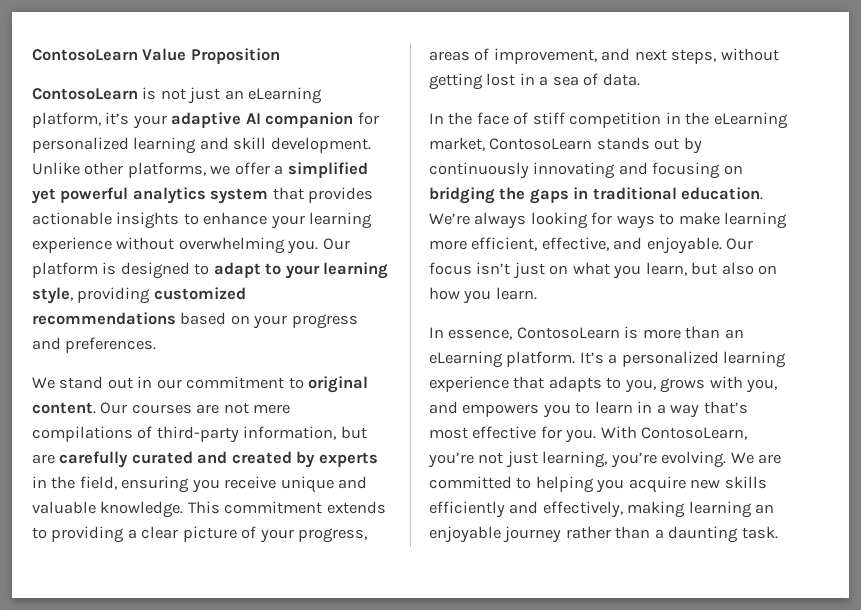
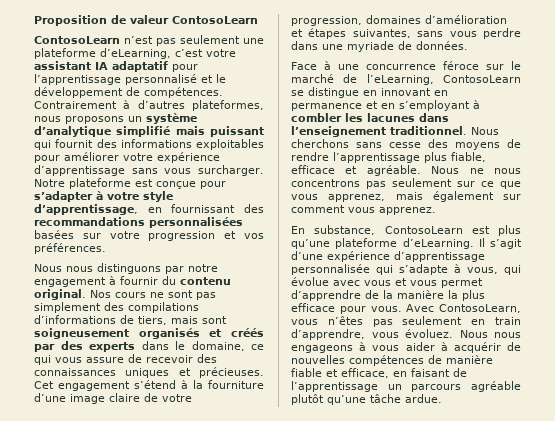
- ContosoLearn Value Proposition
- ContosoLearn is not just an eLearning platform, it’s your adaptive AI companion for personalized learning and skill development. Unlike other platforms, we offer a simplified yet powerful analytics system that provides actionable insights to enhance your learning experience without overwhelming you. Our platform is designed to adapt to your learning style, providing customized recommendations based on your progress and preferences.
- We stand out in our commitment to original content. Our courses are not mere compilations of third-party information, but are carefully curated and created by experts in the field, ensuring you receive unique and valuable knowledge. This commitment extends to providing a clear picture of your progress, areas of improvement, and next steps, without getting lost in a sea of data.
- In the face of stiff competition in the eLearning market, ContosoLearn stands out by continuously innovating and focusing on bridging the gaps in traditional education. We’re always looking for ways to make learning more efficient, effective, and enjoyable. Our focus isn’t just on what you learn, but also on how you learn.
- In essence, ContosoLearn is more than an eLearning platform. It’s a personalized learning experience that adapts to you, grows with you, and empowers you to learn in a way that’s most effective for you. With ContosoLearn, you’re not just learning, you’re evolving. We are committed to helping you acquire new skills efficiently and effectively, making learning an enjoyable journey rather than a daunting task.
+ Proposition de valeur ContosoLearn
+ ContosoLearn n’est pas seulement une plateforme d’eLearning, c’est votre assistant IA adaptatif pour l’apprentissage personnalisé et le développement de compétences. Contrairement à d’autres plateformes, nous proposons un système d’analytique simplifié mais puissant qui fournit des informations exploitables pour améliorer votre expérience d’apprentissage sans vous surcharger. Notre plateforme est conçue pour s’adapter à votre style d’apprentissage, en fournissant des recommandations personnalisées basées sur votre progression et vos préférences.
+ Nous nous distinguons par notre engagement à fournir du contenu original. Nos cours ne sont pas simplement des compilations d’informations de tiers, mais sont soigneusement organisés et créés par des experts dans le domaine, ce qui vous assure de recevoir des connaissances uniques et précieuses. Cet engagement s’étend à la fourniture d’une image claire de votre progression, domaines d’amélioration et étapes suivantes, sans vous perdre dans une myriade de données.
+ Face à une concurrence féroce sur le marché de l’eLearning, ContosoLearn se distingue en innovant en permanence et en s’employant à combler les lacunes dans l’enseignement traditionnel. Nous cherchons sans cesse des moyens de rendre l’apprentissage plus fiable, efficace et agréable. Nous ne nous concentrons pas seulement sur ce que vous apprenez, mais également sur comment vous apprenez.
+ En substance, ContosoLearn est plus qu’une plateforme d’eLearning. Il s’agit d’une expérience d’apprentissage personnalisée qui s’adapte à vous, qui évolue avec vous et vous permet d’apprendre de la manière la plus efficace pour vous. Avec ContosoLearn, vous n’êtes pas seulement en train d’apprendre, vous évoluez. Nous nous engageons à vous aider à acquérir de nouvelles compétences de manière fiable et efficace, en faisant de l’apprentissage un parcours agréable plutôt qu’une tâche ardue.

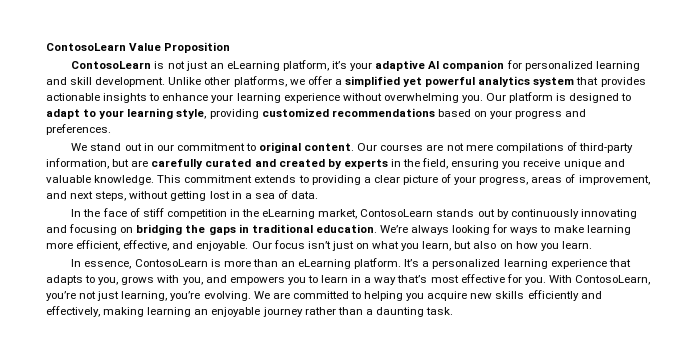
- Proposition de valeur ContosoLearn
- ContosoLearn n’est pas seulement une plateforme d’eLearning, c’est votre assistant IA adaptatif pour l’apprentissage personnalisé et le développement de compétences. Contrairement à d’autres plateformes, nous proposons un système d’analytique simplifié mais puissant qui fournit des informations exploitables pour améliorer votre expérience d’apprentissage sans vous surcharger. Notre plateforme est conçue pour s’adapter à votre style d’apprentissage, en fournissant des recommandations personnalisées basées sur votre progression et vos préférences.
- Nous nous distinguons par notre engagement à fournir du contenu original. Nos cours ne sont pas simplement des compilations d’informations de tiers, mais sont soigneusement organisés et créés par des experts dans le domaine, ce qui vous assure de recevoir des connaissances uniques et précieuses. Cet engagement s’étend à la fourniture d’une image claire de votre progression, domaines d’amélioration et étapes suivantes, sans vous perdre dans une myriade de données.
- Face à une concurrence féroce sur le marché de l’eLearning, ContosoLearn se distingue en innovant en permanence et en s’employant à combler les lacunes dans l’enseignement traditionnel. Nous cherchons sans cesse des moyens de rendre l’apprentissage plus fiable, efficace et agréable. Nous ne nous concentrons pas seulement sur ce que vous apprenez, mais également sur comment vous apprenez.
- En substance, ContosoLearn est plus qu’une plateforme d’eLearning. Il s’agit d’une expérience d’apprentissage personnalisée qui s’adapte à vous, qui évolue avec vous et vous permet d’apprendre de la manière la plus efficace pour vous. Avec ContosoLearn, vous n’êtes pas seulement en train d’apprendre, vous évoluez. Nous nous engageons à vous aider à acquérir de nouvelles compétences de manière fiable et efficace, en faisant de l’apprentissage un parcours agréable plutôt qu’une tâche ardue.
+ ContosoLearn Value Proposition
+ ContosoLearn is not just an eLearning platform, it’s your adaptive AI companion for personalized learning and skill development. Unlike other platforms, we offer a simplified yet powerful analytics system that provides actionable insights to enhance your learning experience without overwhelming you. Our platform is designed to adapt to your learning style, providing customized recommendations based on your progress and preferences.
+ We stand out in our commitment to original content. Our courses are not mere compilations of third-party information, but are carefully curated and created by experts in the field, ensuring you receive unique and valuable knowledge. This commitment extends to providing a clear picture of your progress, areas of improvement, and next steps, without getting lost in a sea of data.
+ In the face of stiff competition in the eLearning market, ContosoLearn stands out by continuously innovating and focusing on bridging the gaps in traditional education. We’re always looking for ways to make learning more efficient, effective, and enjoyable. Our focus isn’t just on what you learn, but also on how you learn.
+ In essence, ContosoLearn is more than an eLearning platform. It’s a personalized learning experience that adapts to you, grows with you, and empowers you to learn in a way that’s most effective for you. With ContosoLearn, you’re not just learning, you’re evolving. We are committed to helping you acquire new skills efficiently and effectively, making learning an enjoyable journey rather than a daunting task.

